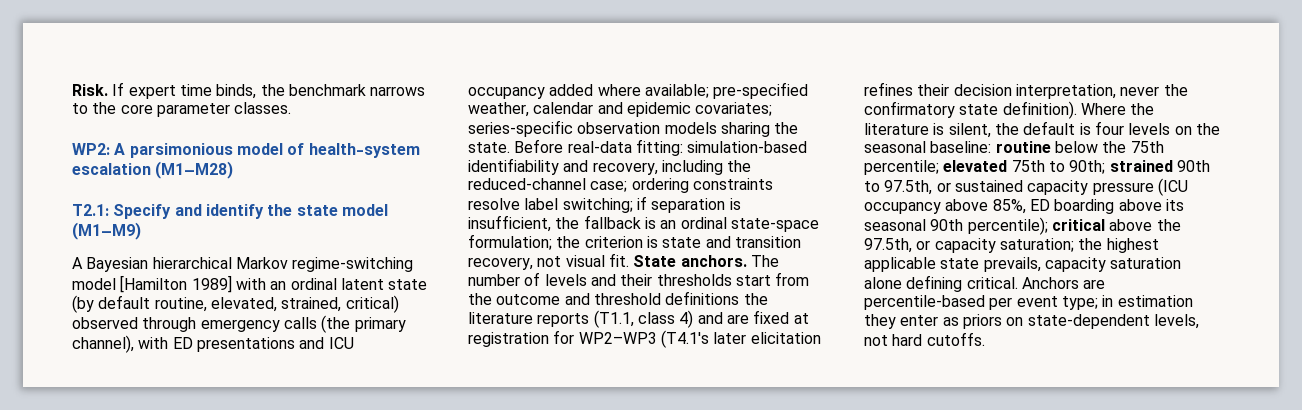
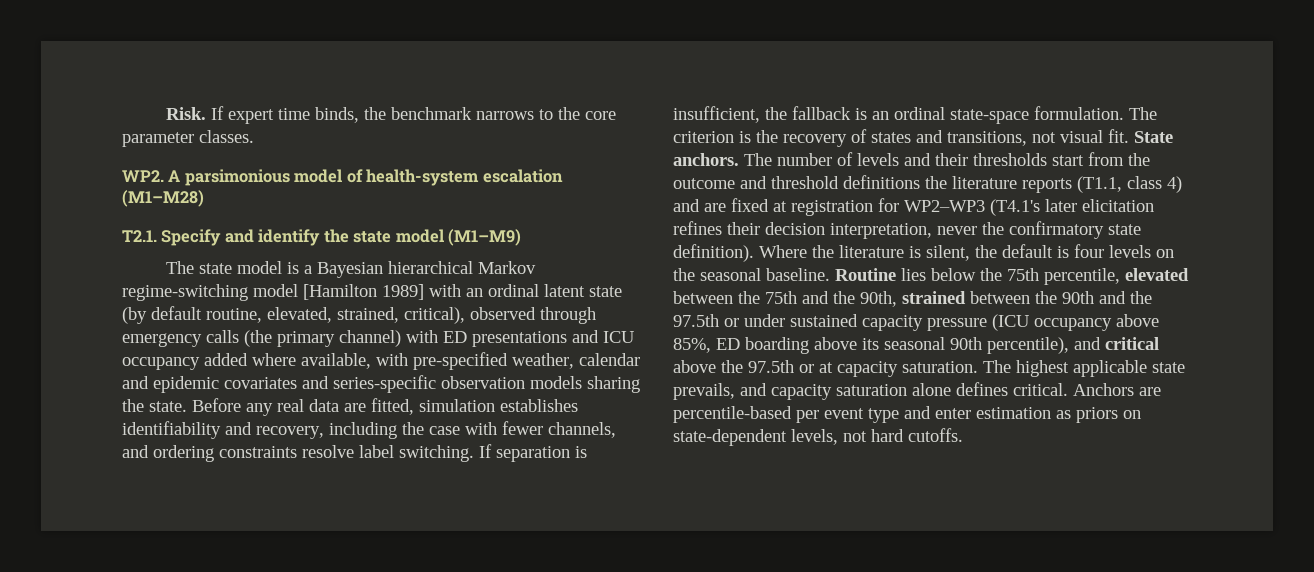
- WP2: A parsimonious model of health-system escalation (M1–M28)
+ WP2. A parsimonious model of health-system escalation (M1–M28)
- T2.1: Specify and identify the state model (M1–M9)
+ T2.1. Specify and identify the state model (M1–M9)
- A Bayesian hierarchical Markov regime-switching model [Hamilton 1989] with an ordinal latent state (by default routine, elevated, strained, critical) observed through emergency calls (the primary channel), with ED presentations and ICU occupancy added where available; pre-specified weather, calendar and epidemic covariates; series-specific observation models sharing the state.
+ The state model is a Bayesian hierarchical Markov regime-switching model [Hamilton 1989] with an ordinal latent state (by default routine, elevated, strained, critical), observed through emergency calls (the primary channel) with ED presentations and ICU occupancy added where available, with pre-specified weather, calendar and epidemic covariates and series-specific observation models sharing the state.
- Before real-data fitting: simulation-based identifiability and recovery, including the reduced-channel case; ordering constraints resolve label switching; if separation is insufficient, the fallback is an ordinal state-space formulation; the criterion is state and transition recovery, not visual fit.
+ Before any real data are fitted, simulation establishes identifiability and recovery, including the case with fewer channels, and ordering constraints resolve label switching. If separation is insufficient, the fallback is an ordinal state-space formulation. The criterion is the recovery of states and transitions, not visual fit.
- Where the literature is silent, the default is four levels on the seasonal baseline: routine below the 75th percentile; elevated 75th to 90th; strained 90th to 97.5th, or sustained capacity pressure (ICU occupancy above 85%, ED boarding above its seasonal 90th percentile); critical above the 97.5th, or capacity saturation; the highest applicable state prevails, capacity saturation alone defining critical.
+ Where the literature is silent, the default is four levels on the seasonal baseline. Routine lies below the 75th percentile, elevated between the 75th and the 90th, strained between the 90th and the 97.5th or under sustained capacity pressure (ICU occupancy above 85%, ED boarding above its seasonal 90th percentile), and critical above the 97.5th or at capacity saturation. The highest applicable state prevails, and capacity saturation alone defines critical.
- Anchors are percentile-based per event type; in estimation they enter as priors on state-dependent levels, not hard cutoffs.
+ Anchors are percentile-based per event type and enter estimation as priors on state-dependent levels, not hard cutoffs.

